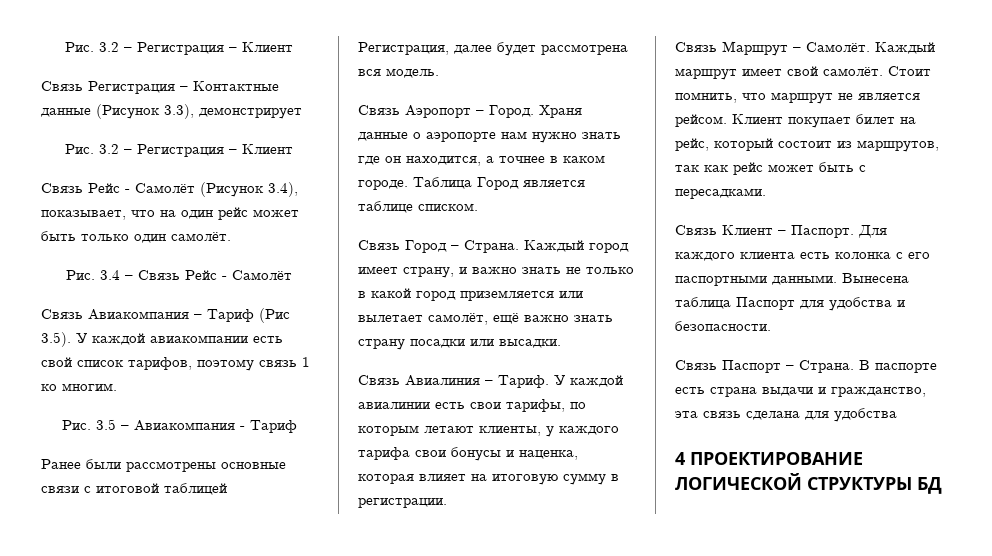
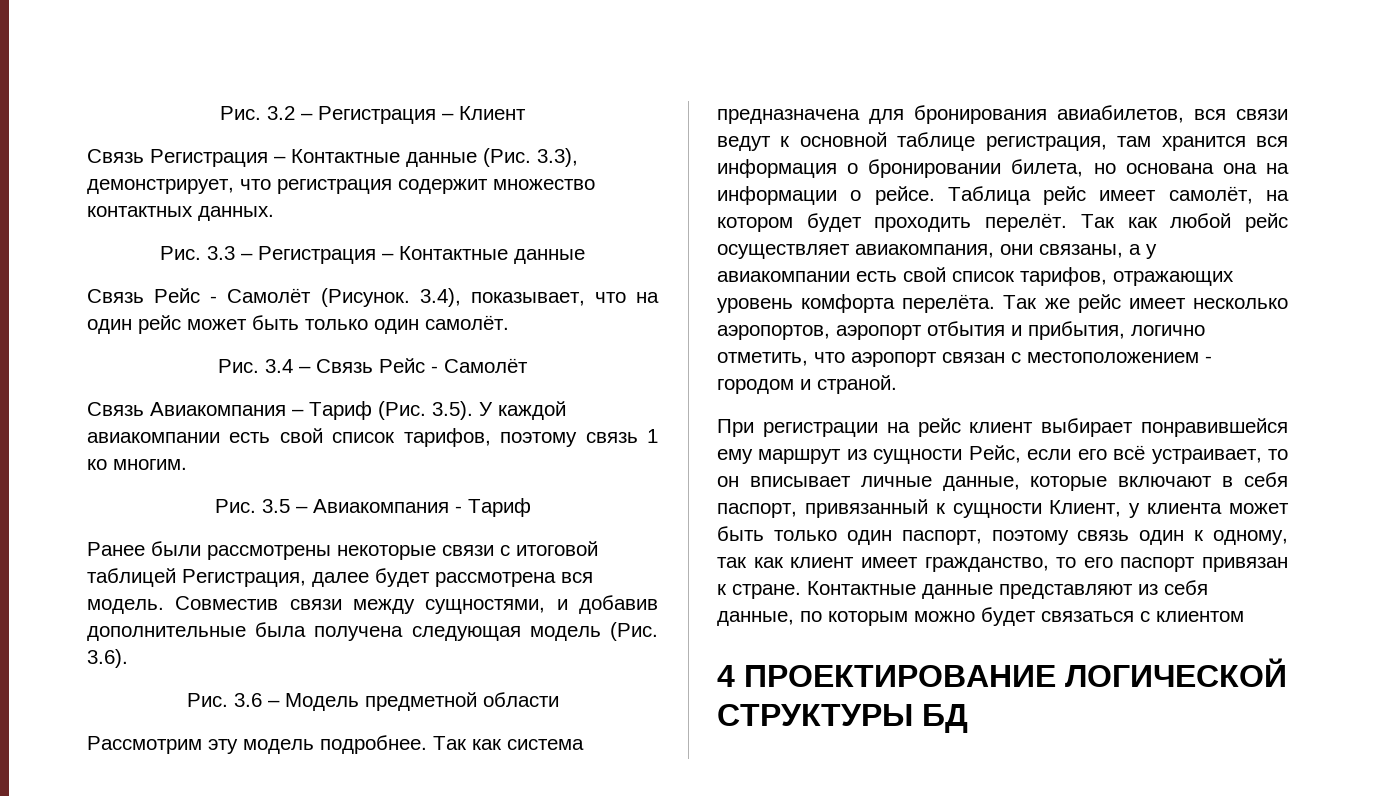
- Связь Регистрация – Контактные данные (Рисунок 3.3), демонстрирует
- Рис. 3.2 – Регистрация – Клиент
- Связь Рейс - Самолёт (Рисунок 3.4), показывает, что на один рейс может быть только один самолёт.
+ Связь Регистрация – Контактные данные (Рис. 3.3), демонстрирует, что регистрация содержит множество контактных данных.
+ Рис. 3.3 – Регистрация – Контактные данные
+ Связь Рейс - Самолёт (Рисунок. 3.4), показывает, что на один рейс может быть только один самолёт.
- Связь Авиакомпания – Тариф (Рис 3.5). У каждой авиакомпании есть свой список тарифов, поэтому связь 1 ко многим.
+ Связь Авиакомпания – Тариф (Рис. 3.5). У каждой авиакомпании есть свой список тарифов, поэтому связь 1 ко многим.
- Ранее были рассмотрены основные связи с итоговой таблицей Регистрация, далее будет рассмотрена вся модель.
- Связь Аэропорт – Город. Храня данные о аэропорте нам нужно знать где он находится, а точнее в каком городе. Таблица Город является таблице списком.
- Связь Город – Страна. Каждый город имеет страну, и важно знать не только в какой город приземляется или вылетает самолёт, ещё важно знать страну посадки или высадки.
- Связь Авиалиния – Тариф. У каждой авиалинии есть свои тарифы, по которым летают клиенты, у каждого тарифа свои бонусы и наценка, которая влияет на итоговую сумму в регистрации.
- Связь Маршрут – Самолёт. Каждый маршрут имеет свой самолёт. Стоит помнить, что маршрут не является рейсом. Клиент покупает билет на рейс, который состоит из маршрутов, так как рейс может быть с пересадками.
- Связь Клиент – Паспорт. Для каждого клиента есть колонка с его паспортными данными. Вынесена таблица Паспорт для удобства и безопасности.
- Связь Паспорт – Страна. В паспорте есть страна выдачи и гражданство, эта связь сделана для удобства
+ Ранее были рассмотрены некоторые связи с итоговой таблицей Регистрация, далее будет рассмотрена вся модель. Совместив связи между сущностями, и добавив дополнительные была получена следующая модель (Рис. 3.6).
+ Рис. 3.6 – Модель предметной области
+ Рассмотрим эту модель подробнее. Так как система предназначена для бронирования авиабилетов, вся связи ведут к основной таблице регистрация, там хранится вся информация о бронировании билета, но основана она на информации о рейсе. Таблица рейс имеет самолёт, на котором будет проходить перелёт. Так как любой рейс осуществляет авиакомпания, они связаны, а у авиакомпании есть свой список тарифов, отражающих уровень комфорта перелёта. Так же рейс имеет несколько аэропортов, аэропорт отбытия и прибытия, логично отметить, что аэропорт связан с местоположением - городом и страной.
+ При регистрации на рейс клиент выбирает понравившейся ему маршрут из сущности Рейс, если его всё устраивает, то он вписывает личные данные, которые включают в себя паспорт, привязанный к сущности Клиент, у клиента может быть только один паспорт, поэтому связь один к одному, так как клиент имеет гражданство, то его паспорт привязан к стране. Контактные данные представляют из себя данные, по которым можно будет связаться с клиентом

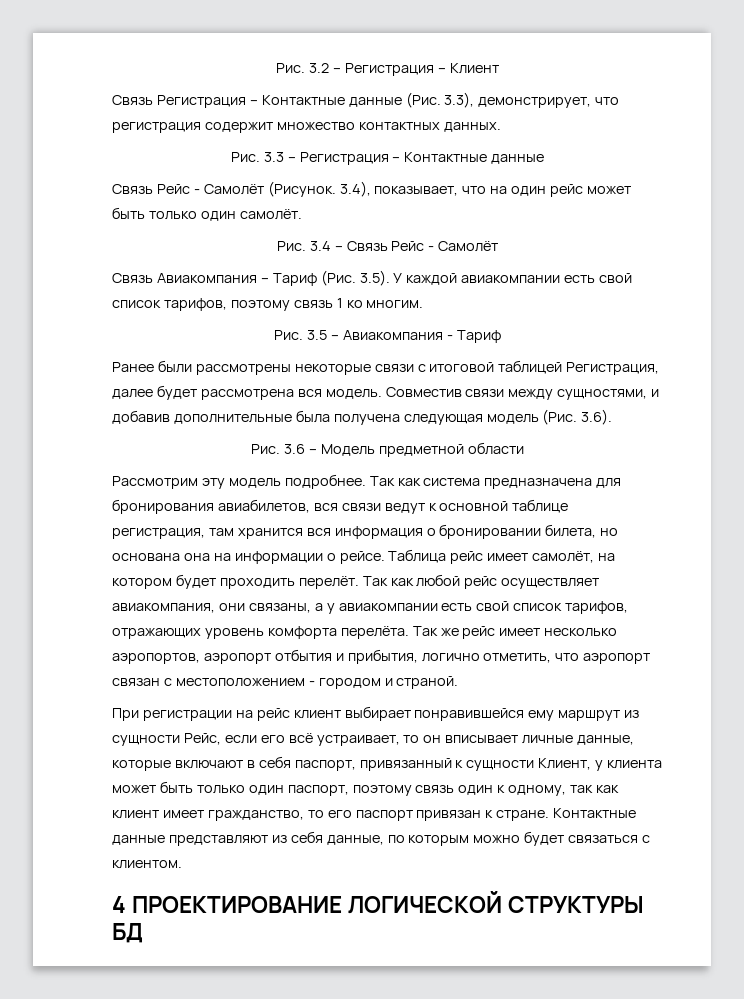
- Контактные данные представляют из себя данные, по которым можно будет связаться с клиентом
+ Контактные данные представляют из себя данные, по которым можно будет связаться с клиентом.

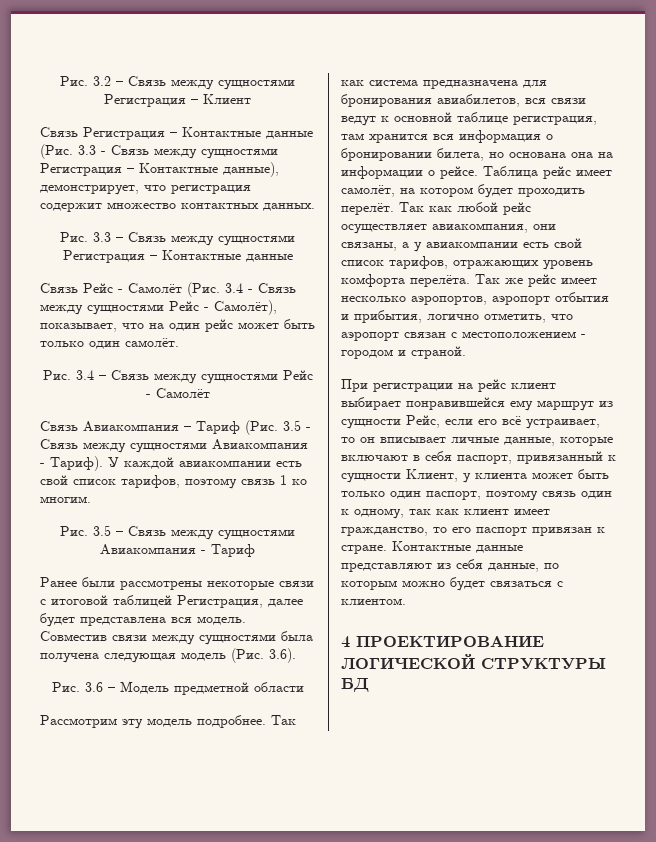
- Рис. 3.2 – Регистрация – Клиент
+ Рис. 3.2 – Связь между сущностями Регистрация – Клиент
- Связь Регистрация – Контактные данные (Рис. 3.3), демонстрирует, что регистрация содержит множество контактных данных.
+ Связь Регистрация – Контактные данные (Рис. 3.3 - Cвязь между сущностями Регистрация – Контактные данные), демонстрирует, что регистрация содержит множество контактных данных.
- Рис. 3.3 – Регистрация – Контактные данные
+ Рис. 3.3 – Cвязь между сущностями Регистрация – Контактные данные
- Связь Рейс - Самолёт (Рисунок. 3.4), показывает, что на один рейс может быть только один самолёт.
+ Связь Рейс - Самолёт (Рис. 3.4 - Связь между сущностями Рейс - Самолёт), показывает, что на один рейс может быть только один самолёт.
- Рис. 3.4 – Связь Рейс - Самолёт
+ Рис. 3.4 – Связь между сущностями Рейс - Самолёт
- Связь Авиакомпания – Тариф (Рис. 3.5). У каждой авиакомпании есть свой список тарифов, поэтому связь 1 ко многим.
+ Связь Авиакомпания – Тариф (Рис. 3.5 - Связь между сущностями Авиакомпания - Тариф). У каждой авиакомпании есть свой список тарифов, поэтому связь 1 ко многим.
- Рис. 3.5 – Авиакомпания - Тариф
+ Рис. 3.5 – Связь между сущностями Авиакомпания - Тариф
- Ранее были рассмотрены некоторые связи с итоговой таблицей Регистрация, далее будет рассмотрена вся модель.
+ Ранее были рассмотрены некоторые связи с итоговой таблицей Регистрация, далее будет представлена вся модель.
- Совместив связи между сущностями, и добавив дополнительные была получена следующая модель (Рис. 3.6).
+ Совместив связи между сущностями была получена следующая модель (Рис. 3.6).

